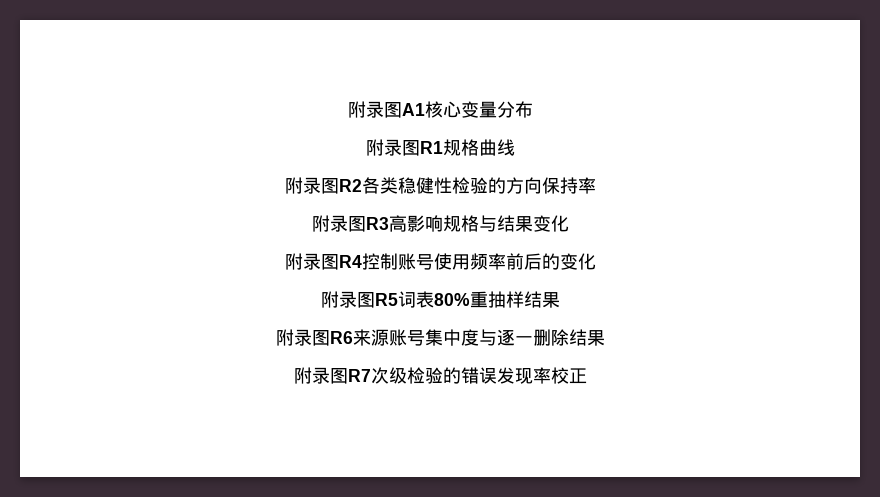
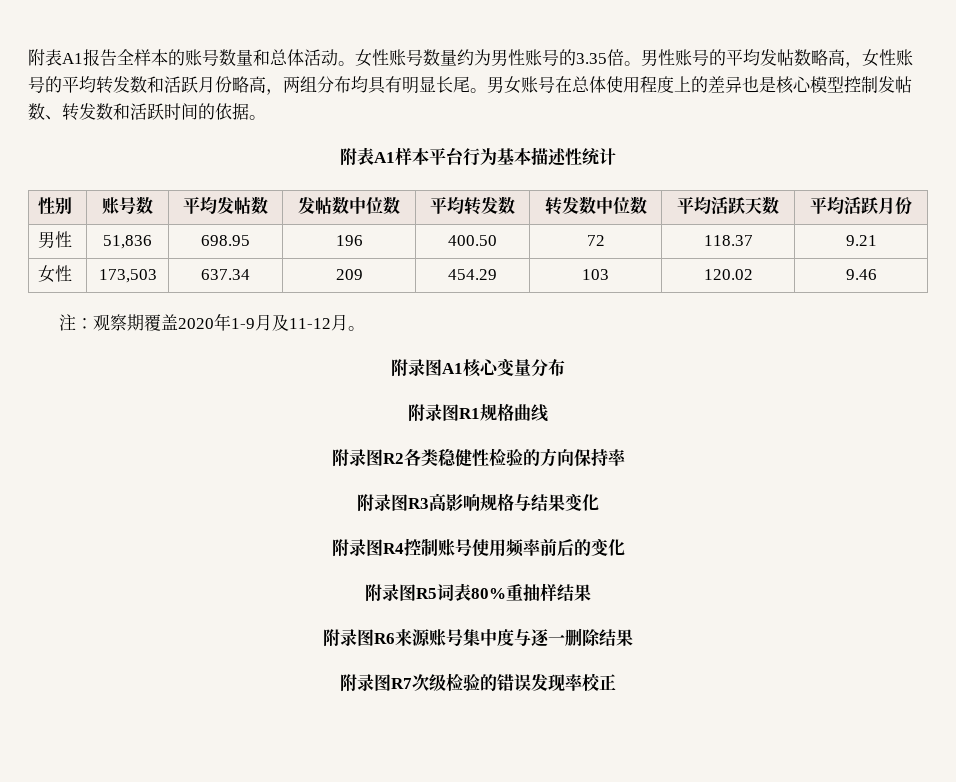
+ 附表A1报告全样本的账号数量和总体活动。女性账号数量约为男性账号的3.35倍。男性账号的平均发帖数略高，女性账号的平均转发数和活跃月份略高，两组分布均具有明显长尾。男女账号在总体使用程度上的差异也是核心模型控制发帖数、转发数和活跃时间的依据。
+ 附表A1样本平台行为基本描述性统计
+ 性别 | 账号数 | 平均发帖数 | 发帖数中位数 | 平均转发数 | 转发数中位数 | 平均活跃天数 | 平均活跃月份
+ 男性 | 51,836 | 698.95 | 196 | 400.50 | 72 | 118.37 | 9.21
+ 女性 | 173,503 | 637.34 | 209 | 454.29 | 103 | 120.02 | 9.46
+ 注：观察期覆盖2020年1-9月及11-12月。

